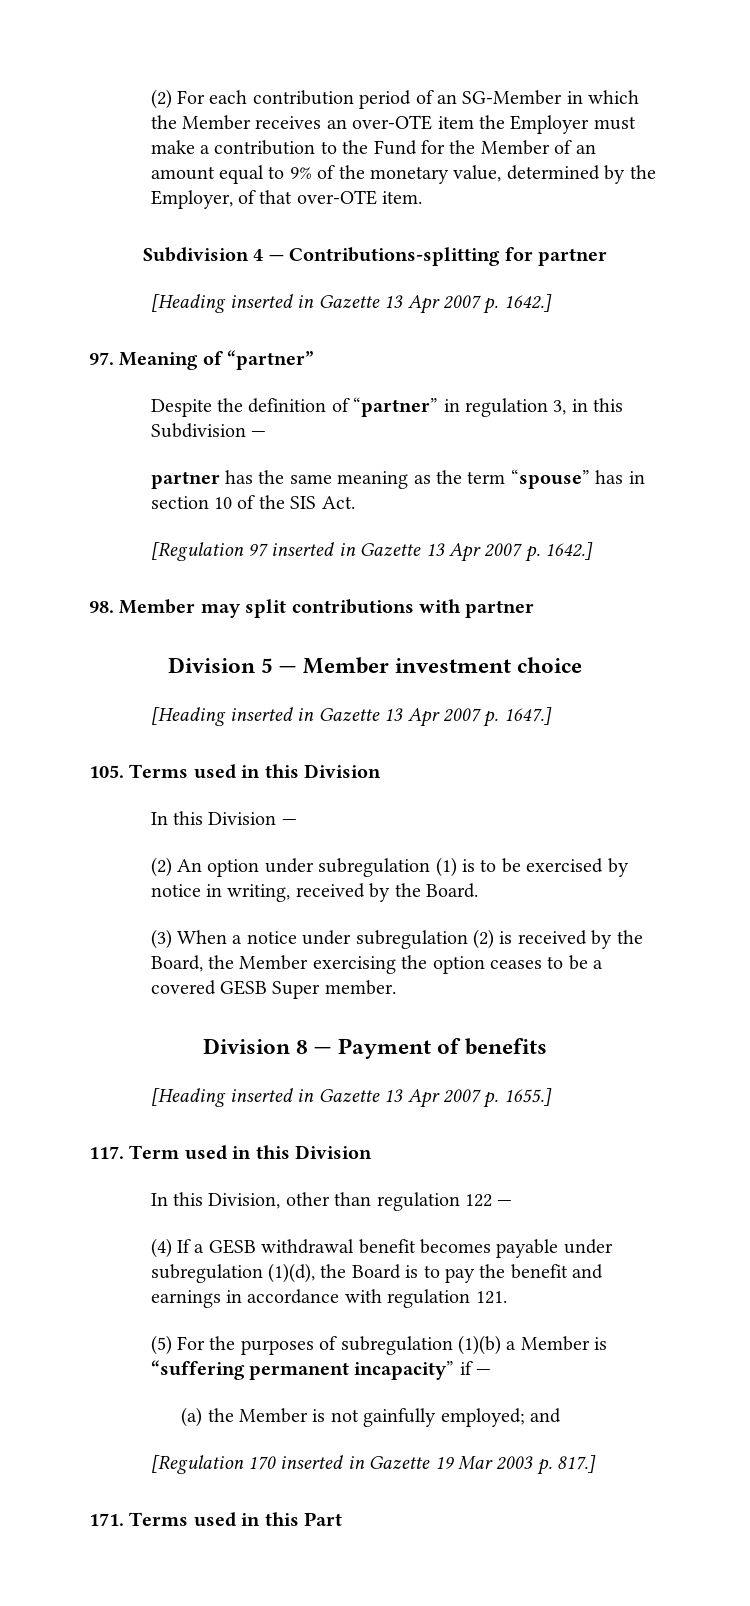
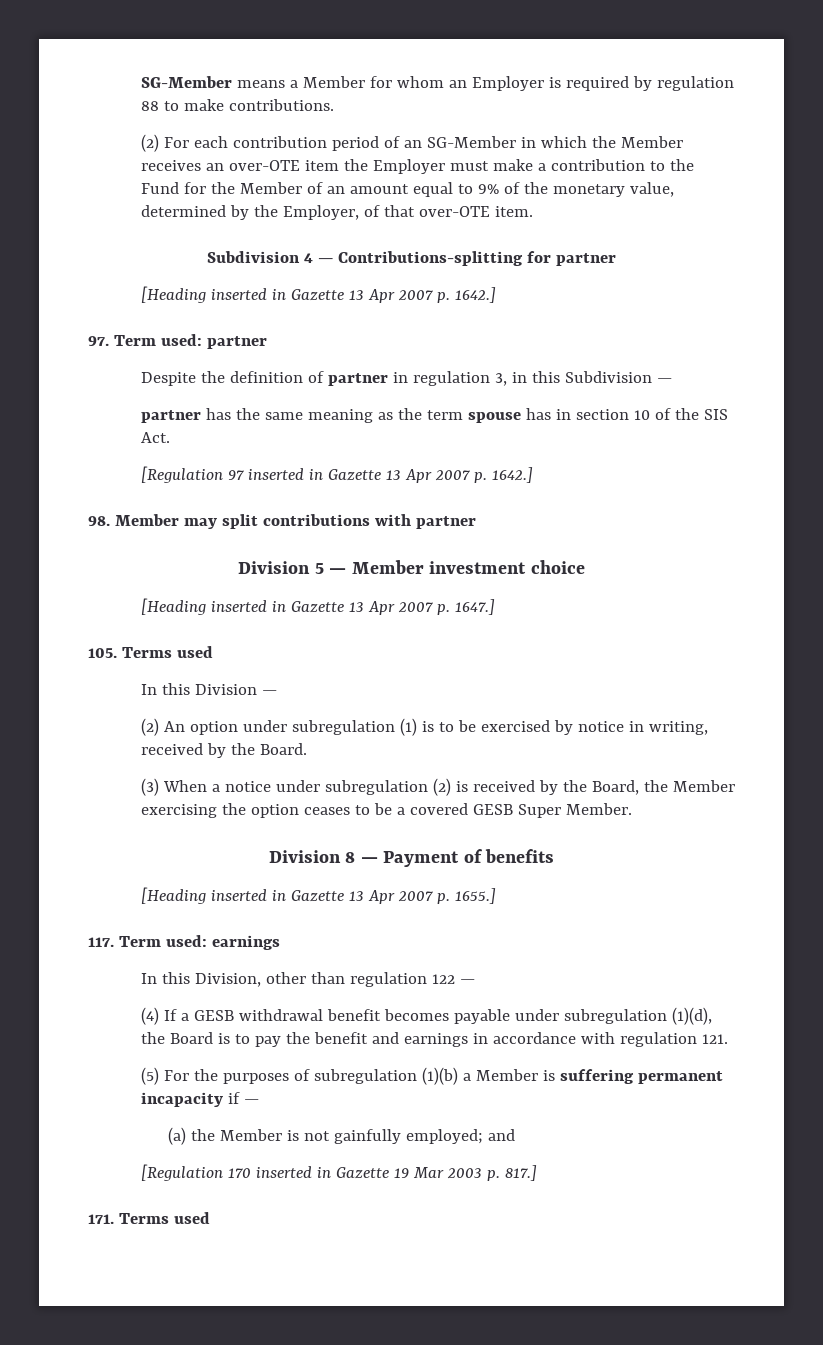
+ SG-Member means a Member for whom an Employer is required by regulation 88 to make contributions.
- 97. Meaning of “partner”
+ 97. Term used: partner
- Despite the definition of “partner” in regulation 3, in this Subdivision —
+ Despite the definition of partner in regulation 3, in this Subdivision —
- partner has the same meaning as the term “spouse” has in section 10 of the SIS Act.
+ partner has the same meaning as the term spouse has in section 10 of the SIS Act.
- 105. Terms used in this Division
+ 105. Terms used
- (3) When a notice under subregulation (2) is received by the Board, the Member exercising the option ceases to be a covered GESB Super member.
+ (3) When a notice under subregulation (2) is received by the Board, the Member exercising the option ceases to be a covered GESB Super Member.
- 117. Term used in this Division
+ 117. Term used: earnings
- (5) For the purposes of subregulation (1)(b) a Member is “suffering permanent incapacity” if —
+ (5) For the purposes of subregulation (1)(b) a Member is suffering permanent incapacity if —
- 171. Terms used in this Part
+ 171. Terms used

